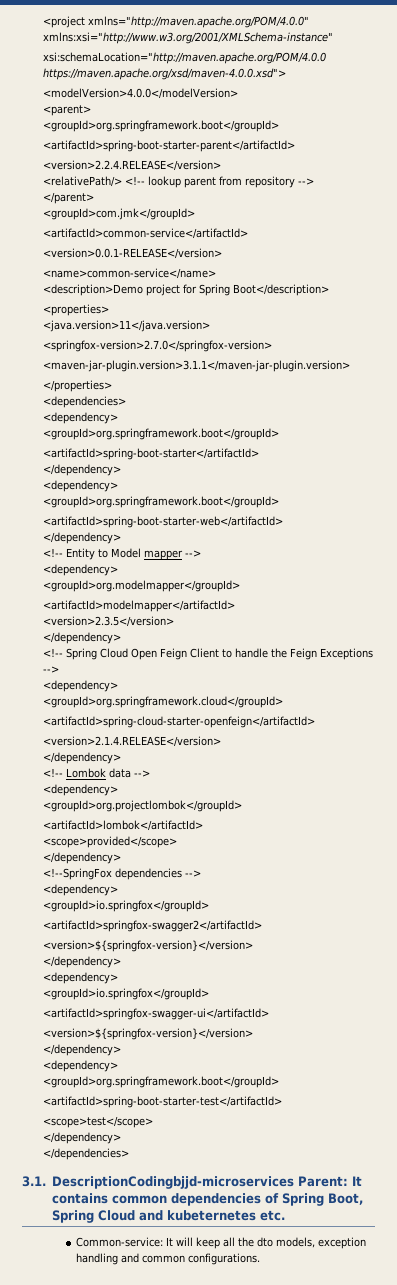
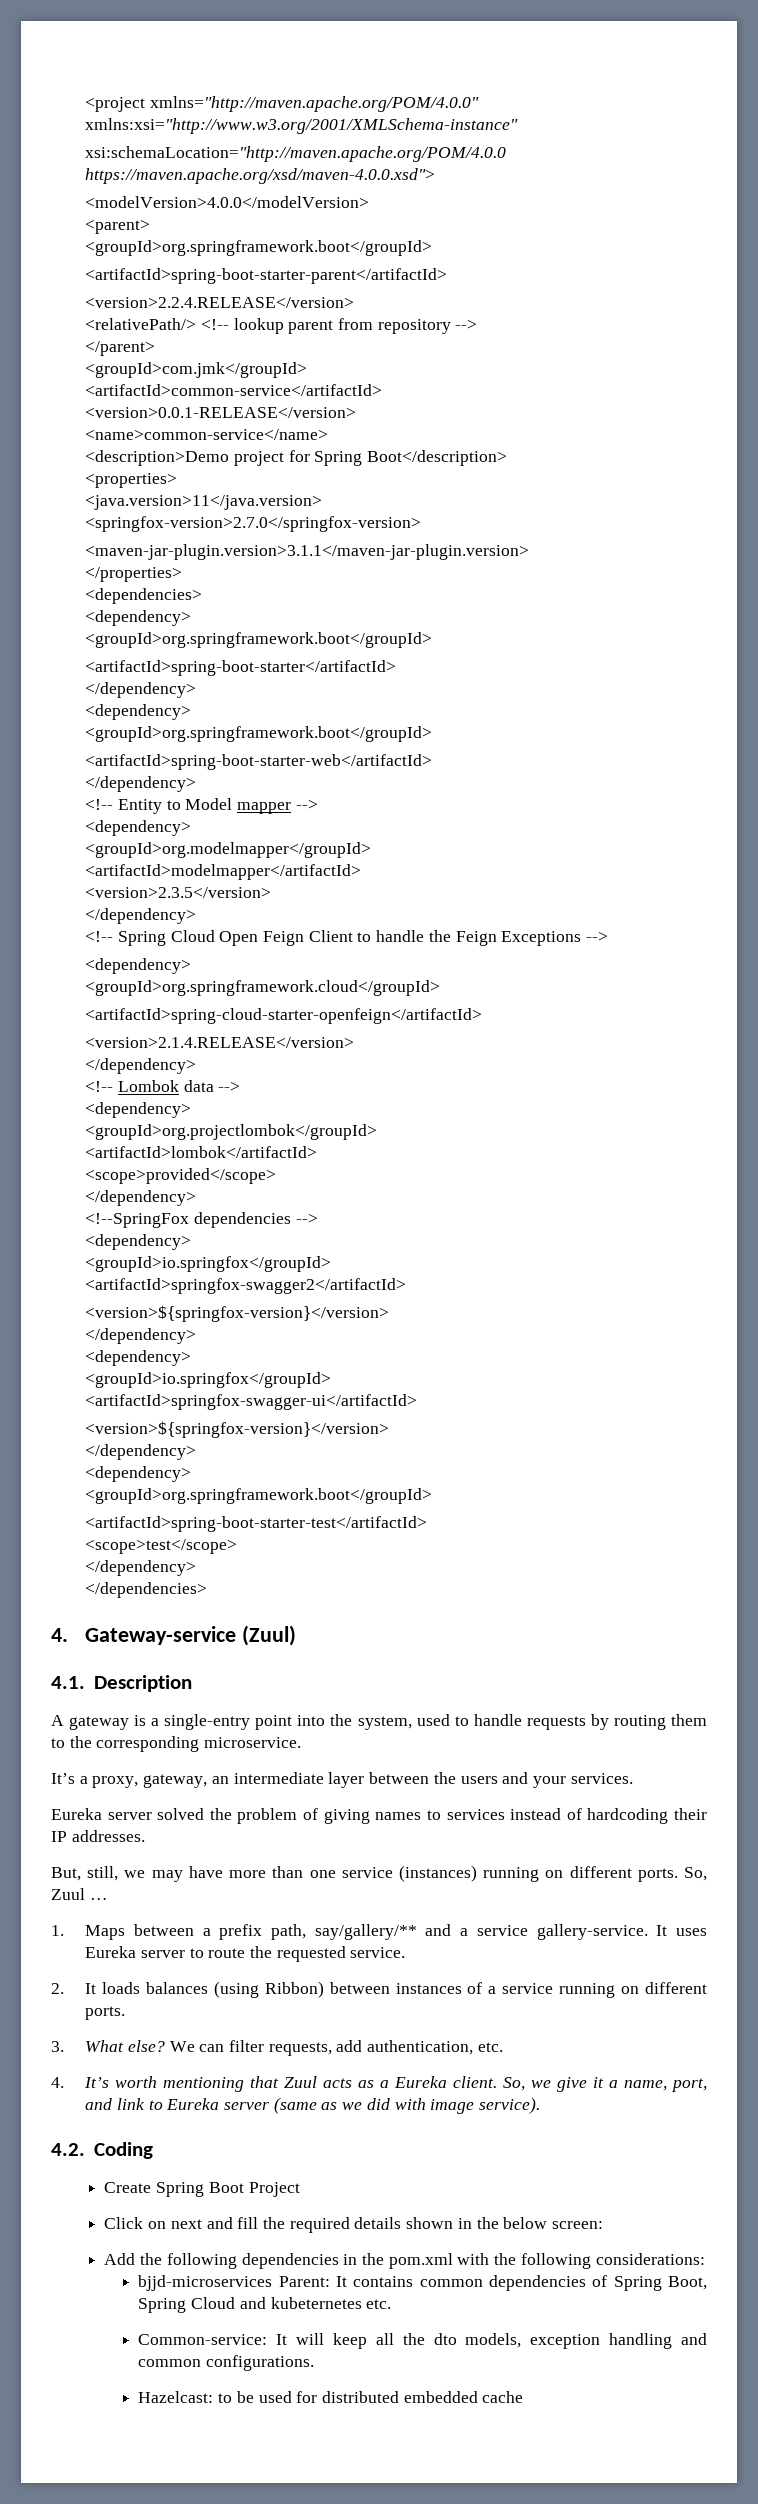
- 3.1. DescriptionCodingbjjd-microservices Parent: It contains common dependencies of Spring Boot, Spring Cloud and kubeternetes etc.
+ 4. Gateway-service (Zuul)
+ 4.1. Description
+ A gateway is a single-entry point into the system, used to handle requests by routing them to the corresponding microservice.
+ It’s a proxy, gateway, an intermediate layer between the users and your services.
+ Eureka server solved the problem of giving names to services instead of hardcoding their IP addresses.
+ But, still, we may have more than one service (instances) running on different ports. So, Zuul …
+ 1. Maps between a prefix path, say/gallery/** and a service gallery-service. It uses Eureka server to route the requested service.
+ 2. It loads balances (using Ribbon) between instances of a service running on different ports.
+ 3. What else? We can filter requests, add authentication, etc.
+ 4. It’s worth mentioning that Zuul acts as a Eureka client. So, we give it a name, port, and link to Eureka server (same as we did with image service).
+ 4.2. Coding
+ Create Spring Boot Project
+ Click on next and fill the required details shown in the below screen:
+ Add the following dependencies in the pom.xml with the following considerations:
+ bjjd-microservices Parent: It contains common dependencies of Spring Boot, Spring Cloud and kubeternetes etc.
+ Hazelcast: to be used for distributed embedded cache

